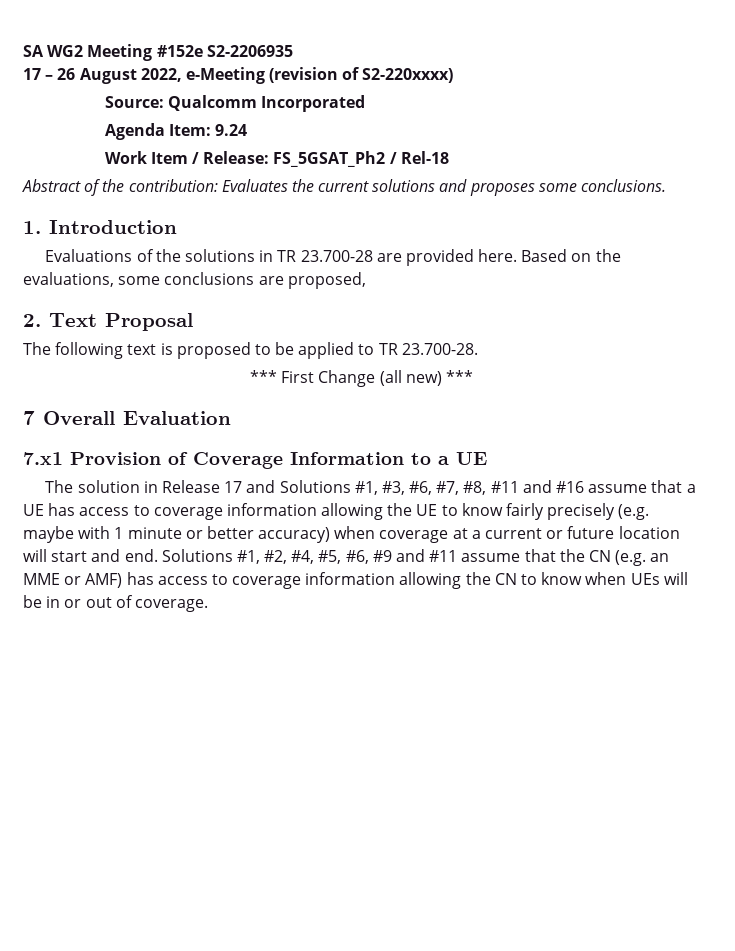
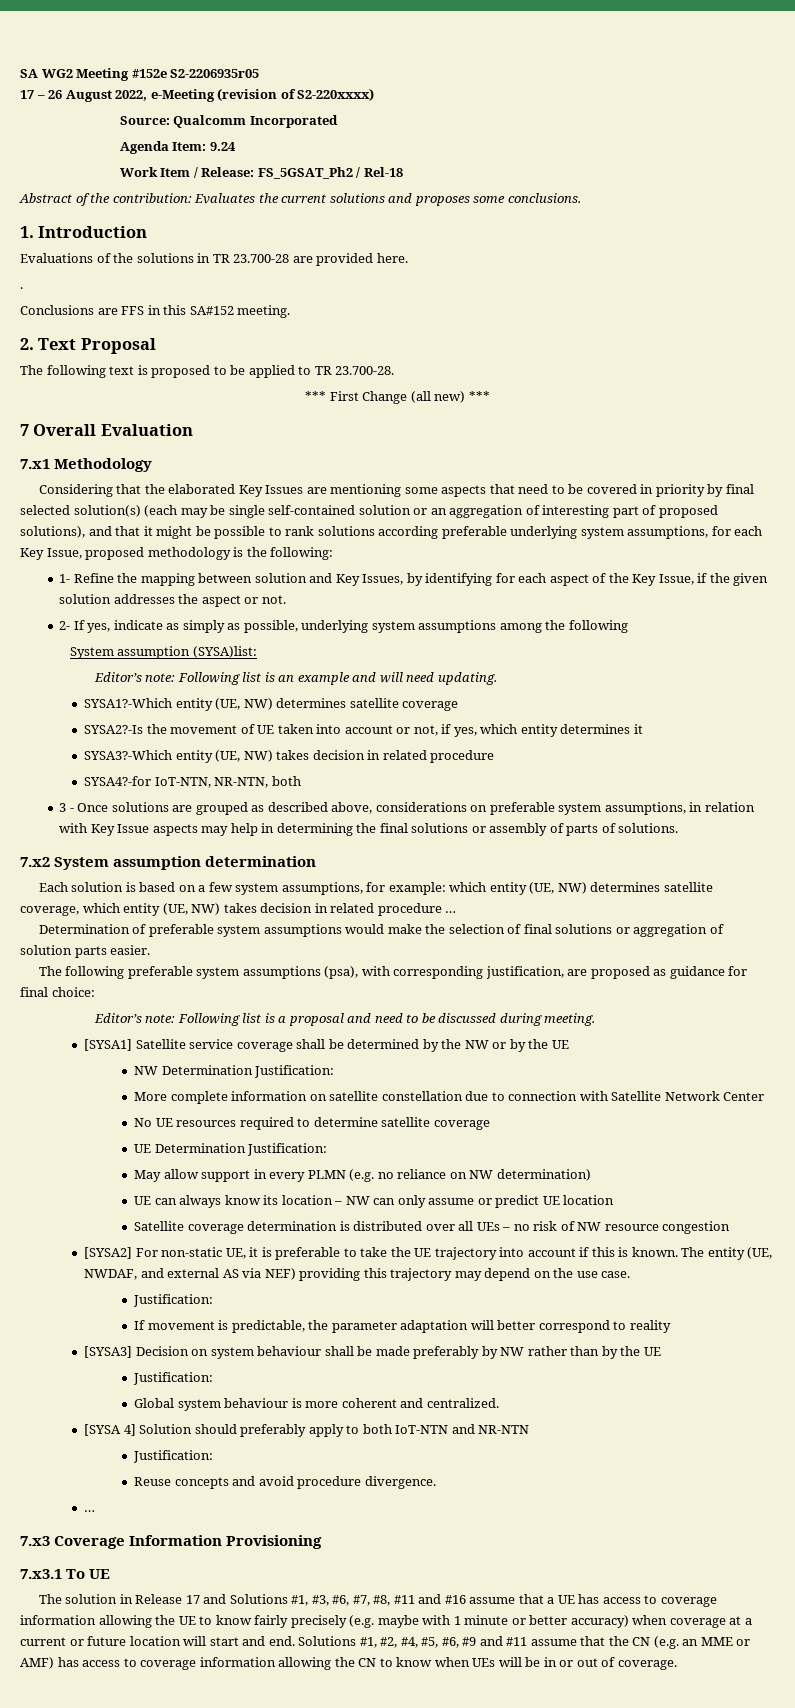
- SA WG2 Meeting #152e S2-2206935
+ SA WG2 Meeting #152e S2-2206935r05
- Evaluations of the solutions in TR 23.700-28 are provided here. Based on the evaluations, some conclusions are proposed,
+ Evaluations of the solutions in TR 23.700-28 are provided here.
+ .
+ Conclusions are FFS in this SA#152 meeting.
- 7.x1 Provision of Coverage Information to a UE
+ 7.x1 Methodology
+ Considering that the elaborated Key Issues are mentioning some aspects that need to be covered in priority by final selected solution(s) (each may be single self-contained solution or an aggregation of interesting part of proposed solutions), and that it might be possible to rank solutions according preferable underlying system assumptions, for each Key Issue, proposed methodology is the following:
+ 1- Refine the mapping between solution and Key Issues, by identifying for each aspect of the Key Issue, if the given solution addresses the aspect or not.
+ 2- If yes, indicate as simply as possible, underlying system assumptions among the following
+ System assumption (SYSA)list:
+ Editor’s note: Following list is an example and will need updating.
+ SYSA1?-Which entity (UE, NW) determines satellite coverage
+ SYSA2?-Is the movement of UE taken into account or not, if yes, which entity determines it
+ SYSA3?-Which entity (UE, NW) takes decision in related procedure
+ SYSA4?-for IoT-NTN, NR-NTN, both
+ 3 - Once solutions are grouped as described above, considerations on preferable system assumptions, in relation with Key Issue aspects may help in determining the final solutions or assembly of parts of solutions.
+ 7.x2 System assumption determination
+ Each solution is based on a few system assumptions, for example: which entity (UE, NW) determines satellite coverage, which entity (UE, NW) takes decision in related procedure …
+ Determination of preferable system assumptions would make the selection of final solutions or aggregation of solution parts easier.
+ The following preferable system assumptions (psa), with corresponding justification, are proposed as guidance for final choice:
+ Editor’s note: Following list is a proposal and need to be discussed during meeting.
+ [SYSA1] Satellite service coverage shall be determined by the NW or by the UE
+ NW Determination Justification:
+ More complete information on satellite constellation due to connection with Satellite Network Center
+ No UE resources required to determine satellite coverage
+ UE Determination Justification:
+ May allow support in every PLMN (e.g. no reliance on NW determination)
+ UE can always know its location – NW can only assume or predict UE location
+ Satellite coverage determination is distributed over all UEs – no risk of NW resource congestion
+ [SYSA2] For non-static UE, it is preferable to take the UE trajectory into account if this is known. The entity (UE, NWDAF, and external AS via NEF) providing this trajectory may depend on the use case.
+ Justification:
+ If movement is predictable, the parameter adaptation will better correspond to reality
+ [SYSA3] Decision on system behaviour shall be made preferably by NW rather than by the UE
+ Justification:
+ Global system behaviour is more coherent and centralized.
+ [SYSA 4] Solution should preferably apply to both IoT-NTN and NR-NTN
+ Justification:
+ Reuse concepts and avoid procedure divergence.
+ …
+ 7.x3 Coverage Information Provisioning
+ 7.x3.1 To UE

